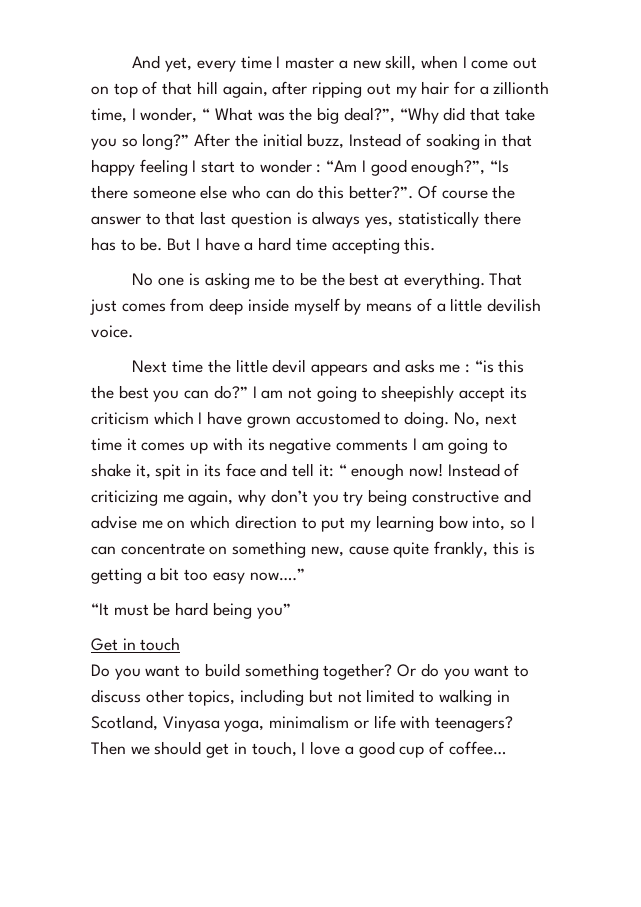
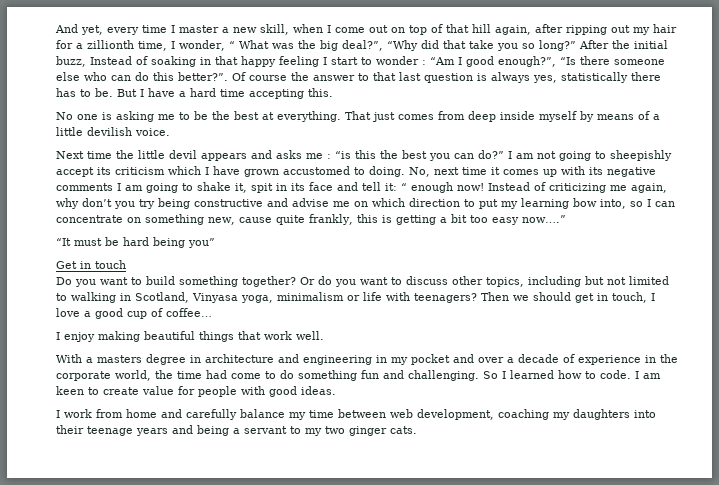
+ I enjoy making beautiful things that work well.
+ With a masters degree in architecture and engineering in my pocket and over a decade of experience in the corporate world, the time had come to do something fun and challenging. So I learned how to code. I am keen to create value for people with good ideas.
+ I work from home and carefully balance my time between web development, coaching my daughters into their teenage years and being a servant to my two ginger cats.

